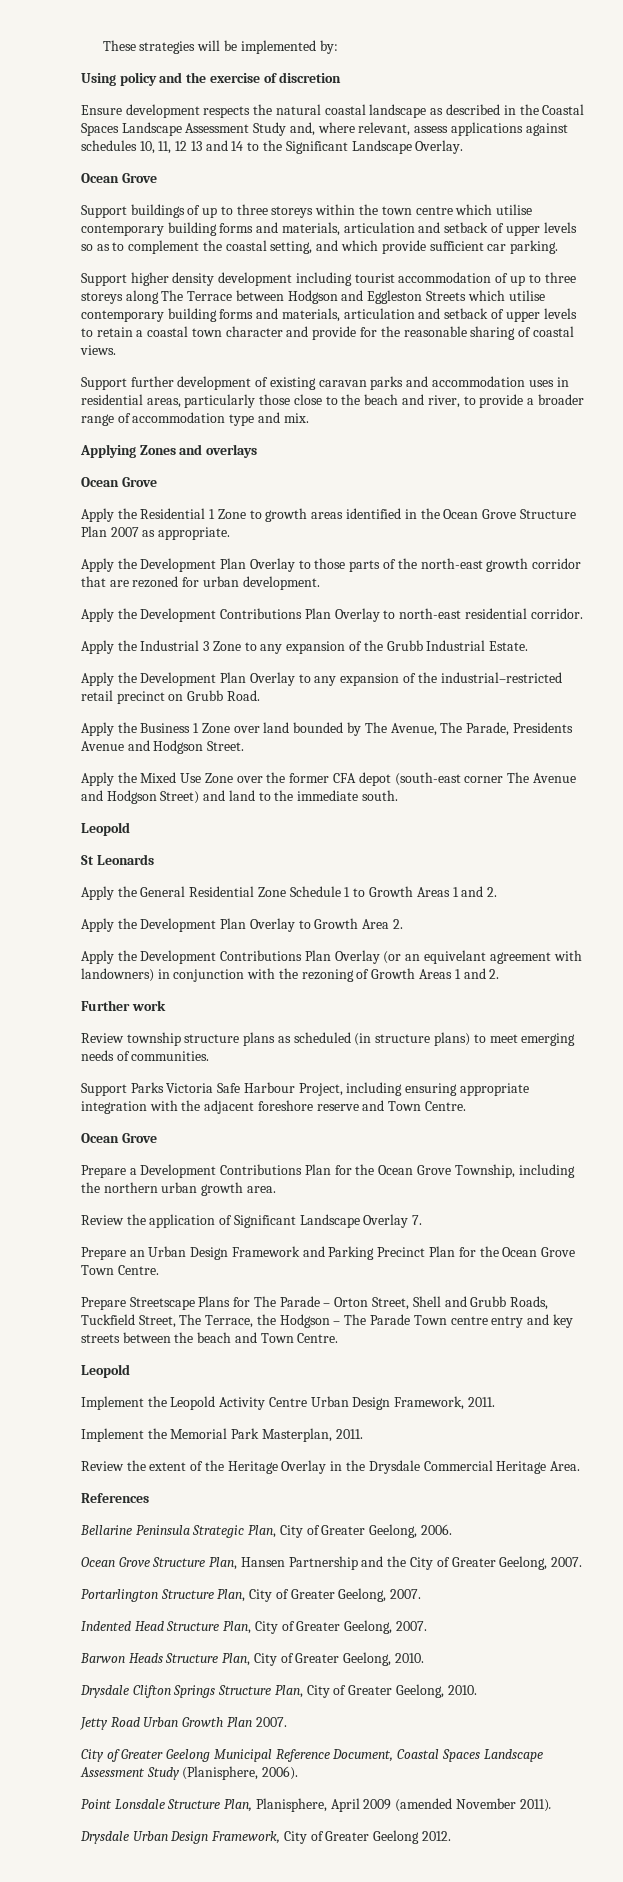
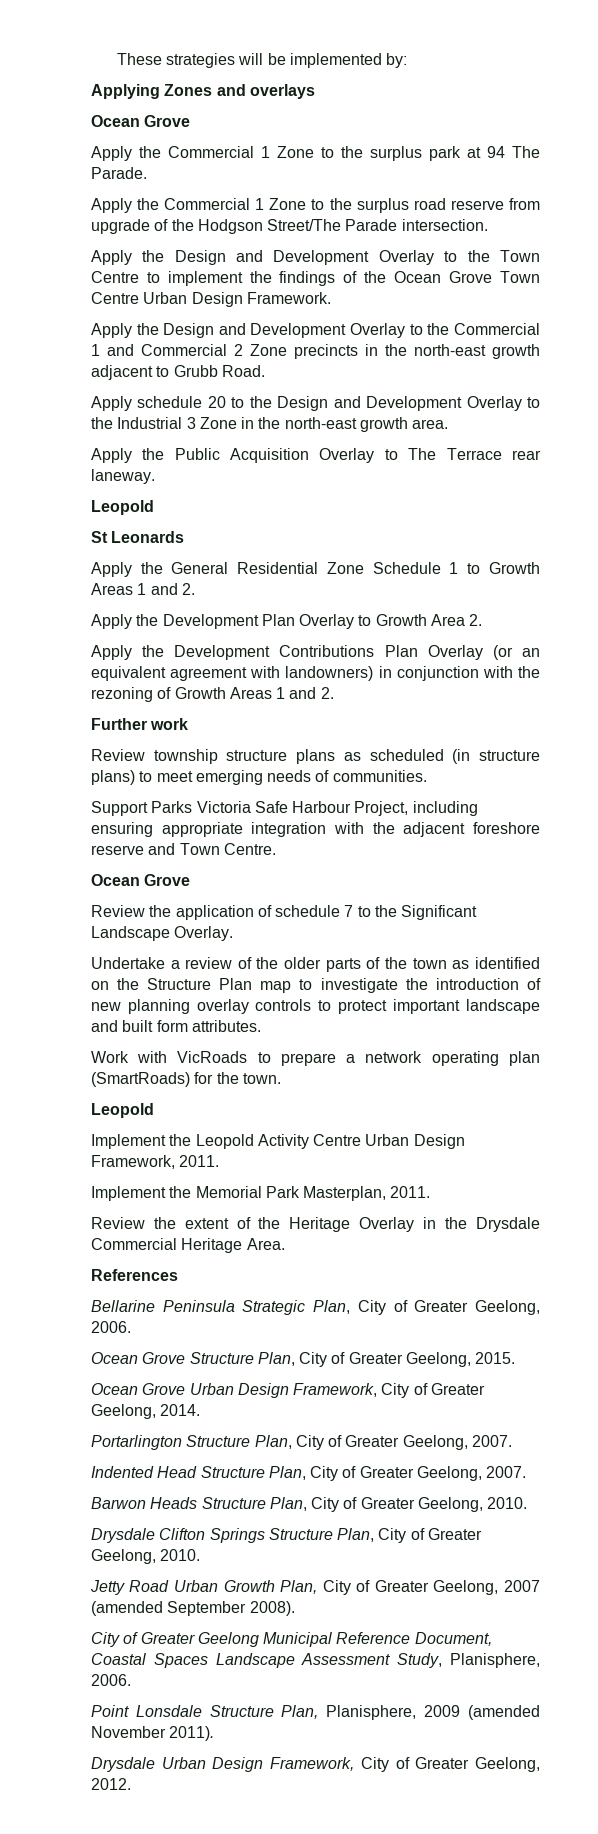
- Using policy and the exercise of discretion
- Ensure development respects the natural coastal landscape as described in the Coastal Spaces Landscape Assessment Study and, where relevant, assess applications against schedules 10, 11, 12 13 and 14 to the Significant Landscape Overlay.
- Ocean Grove
- Support buildings of up to three storeys within the town centre which utilise contemporary building forms and materials, articulation and setback of upper levels so as to complement the coastal setting, and which provide sufficient car parking.
- Support higher density development including tourist accommodation of up to three storeys along The Terrace between Hodgson and Eggleston Streets which utilise contemporary building forms and materials, articulation and setback of upper levels to retain a coastal town character and provide for the reasonable sharing of coastal views.
- Support further development of existing caravan parks and accommodation uses in residential areas, particularly those close to the beach and river, to provide a broader range of accommodation type and mix.
- Apply the Residential 1 Zone to growth areas identified in the Ocean Grove Structure Plan 2007 as appropriate.
- Apply the Development Plan Overlay to those parts of the north-east growth corridor that are rezoned for urban development.
- Apply the Development Contributions Plan Overlay to north-east residential corridor.
- Apply the Industrial 3 Zone to any expansion of the Grubb Industrial Estate.
- Apply the Development Plan Overlay to any expansion of the industrial–restricted retail precinct on Grubb Road.
- Apply the Business 1 Zone over land bounded by The Avenue, The Parade, Presidents Avenue and Hodgson Street.
- Apply the Mixed Use Zone over the former CFA depot (south-east corner The Avenue and Hodgson Street) and land to the immediate south.
+ Apply the Commercial 1 Zone to the surplus park at 94 The Parade.
+ Apply the Commercial 1 Zone to the surplus road reserve from upgrade of the Hodgson Street/The Parade intersection.
+ Apply the Design and Development Overlay to the Town Centre to implement the findings of the Ocean Grove Town Centre Urban Design Framework.
+ Apply the Design and Development Overlay to the Commercial 1 and Commercial 2 Zone precincts in the north-east growth adjacent to Grubb Road.
+ Apply schedule 20 to the Design and Development Overlay to the Industrial 3 Zone in the north-east growth area.
+ Apply the Public Acquisition Overlay to The Terrace rear laneway.
- Apply the Development Contributions Plan Overlay (or an equivelant agreement with landowners) in conjunction with the rezoning of Growth Areas 1 and 2.
+ Apply the Development Contributions Plan Overlay (or an equivalent agreement with landowners) in conjunction with the rezoning of Growth Areas 1 and 2.
- Prepare a Development Contributions Plan for the Ocean Grove Township, including the northern urban growth area.
- Review the application of Significant Landscape Overlay 7.
- Prepare an Urban Design Framework and Parking Precinct Plan for the Ocean Grove Town Centre.
- Prepare Streetscape Plans for The Parade – Orton Street, Shell and Grubb Roads, Tuckfield Street, The Terrace, the Hodgson – The Parade Town centre entry and key streets between the beach and Town Centre.
+ Review the application of schedule 7 to the Significant Landscape Overlay.
+ Undertake a review of the older parts of the town as identified on the Structure Plan map to investigate the introduction of new planning overlay controls to protect important landscape and built form attributes.
+ Work with VicRoads to prepare a network operating plan (SmartRoads) for the town.
- Ocean Grove Structure Plan, Hansen Partnership and the City of Greater Geelong, 2007.
+ Ocean Grove Structure Plan, City of Greater Geelong, 2015.
+ Ocean Grove Urban Design Framework, City of Greater Geelong, 2014.
- Jetty Road Urban Growth Plan 2007.
+ Jetty Road Urban Growth Plan, City of Greater Geelong, 2007 (amended September 2008).
- City of Greater Geelong Municipal Reference Document, Coastal Spaces Landscape Assessment Study (Planisphere, 2006).
+ City of Greater Geelong Municipal Reference Document, Coastal Spaces Landscape Assessment Study, Planisphere, 2006.
- Point Lonsdale Structure Plan, Planisphere, April 2009 (amended November 2011).
+ Point Lonsdale Structure Plan, Planisphere, 2009 (amended November 2011).
- Drysdale Urban Design Framework, City of Greater Geelong 2012.
+ Drysdale Urban Design Framework, City of Greater Geelong, 2012.

